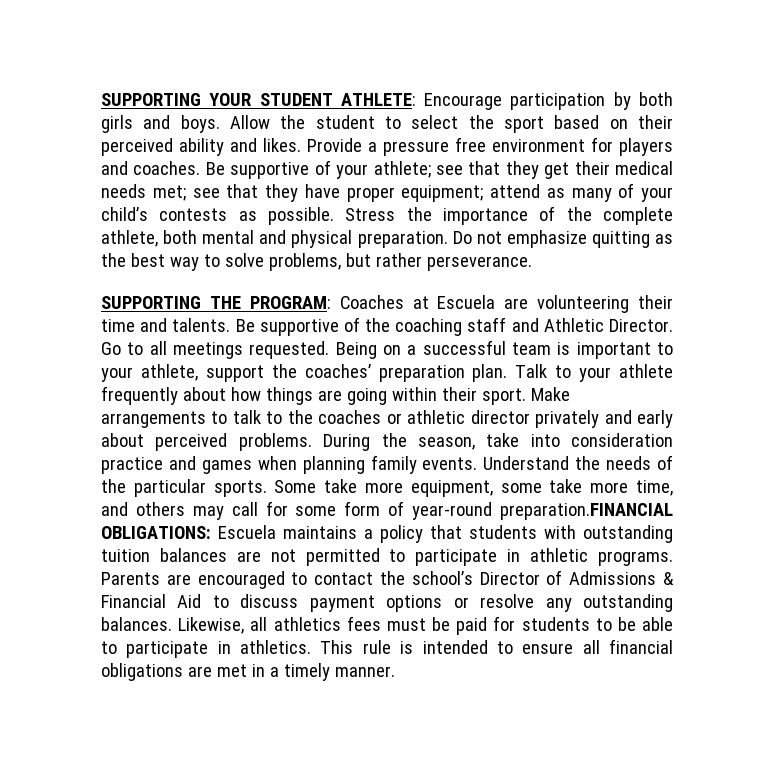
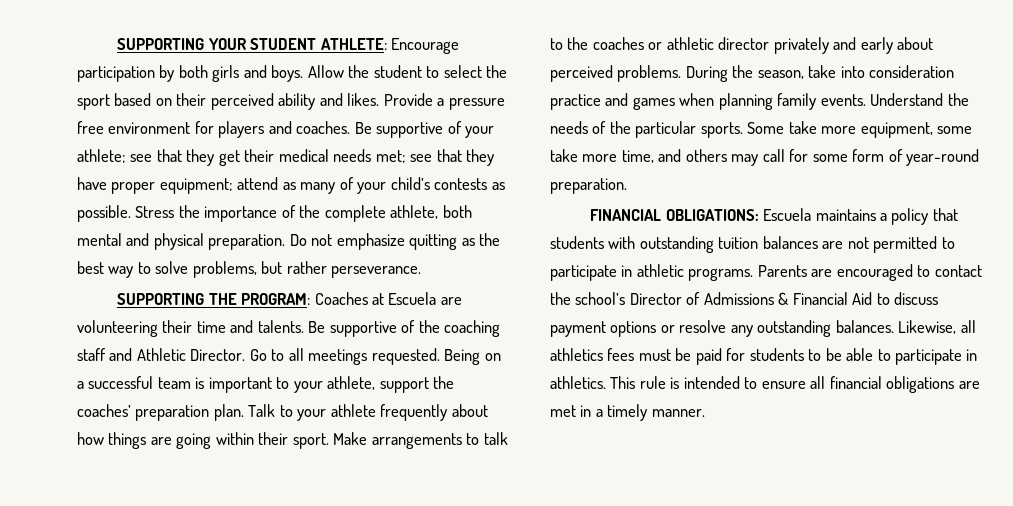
- Some take more equipment, some take more time, and others may call for some form of year-round preparation.FINANCIAL OBLIGATIONS: Escuela maintains a policy that students with outstanding tuition balances are not permitted to participate in athletic programs.
+ Some take more equipment, some take more time, and others may call for some form of year-round preparation.
+ FINANCIAL OBLIGATIONS: Escuela maintains a policy that students with outstanding tuition balances are not permitted to participate in athletic programs.

